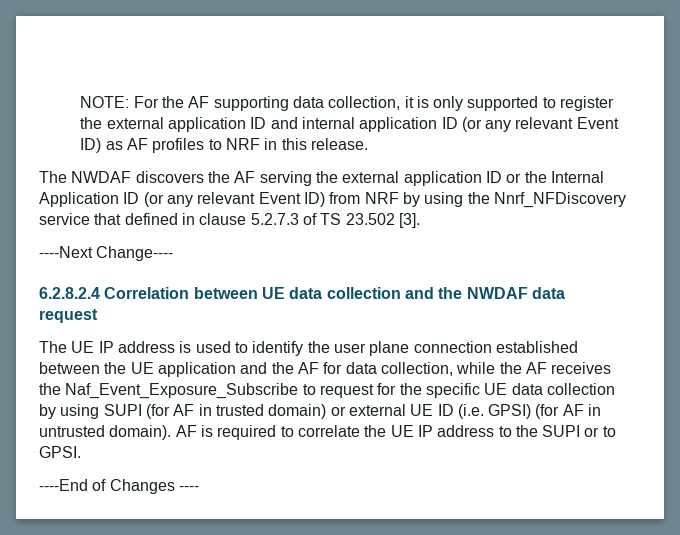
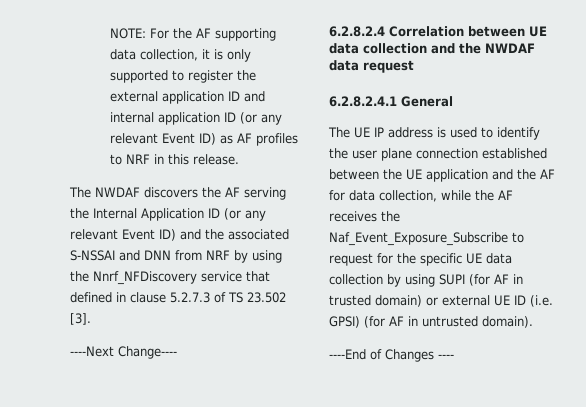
- The NWDAF discovers the AF serving the external application ID or the Internal Application ID (or any relevant Event ID) from NRF by using the Nnrf_NFDiscovery service that defined in clause 5.2.7.3 of TS 23.502 [3].
+ The NWDAF discovers the AF serving the Internal Application ID (or any relevant Event ID) and the associated S-NSSAI and DNN from NRF by using the Nnrf_NFDiscovery service that defined in clause 5.2.7.3 of TS 23.502 [3].
+ 6.2.8.2.4.1 General
- AF is required to correlate the UE IP address to the SUPI or to GPSI.

